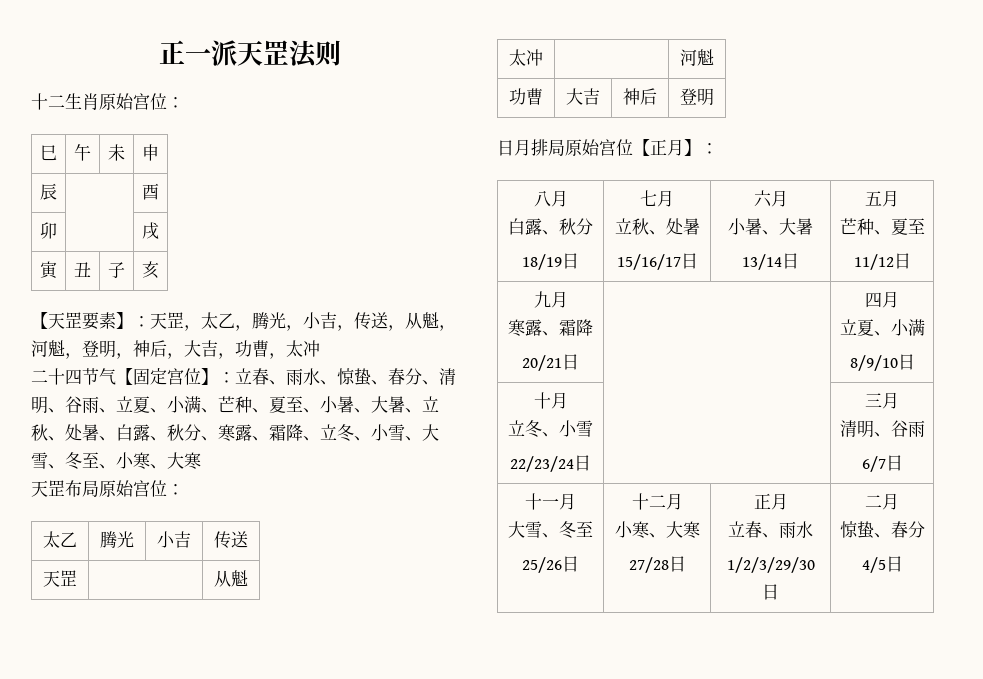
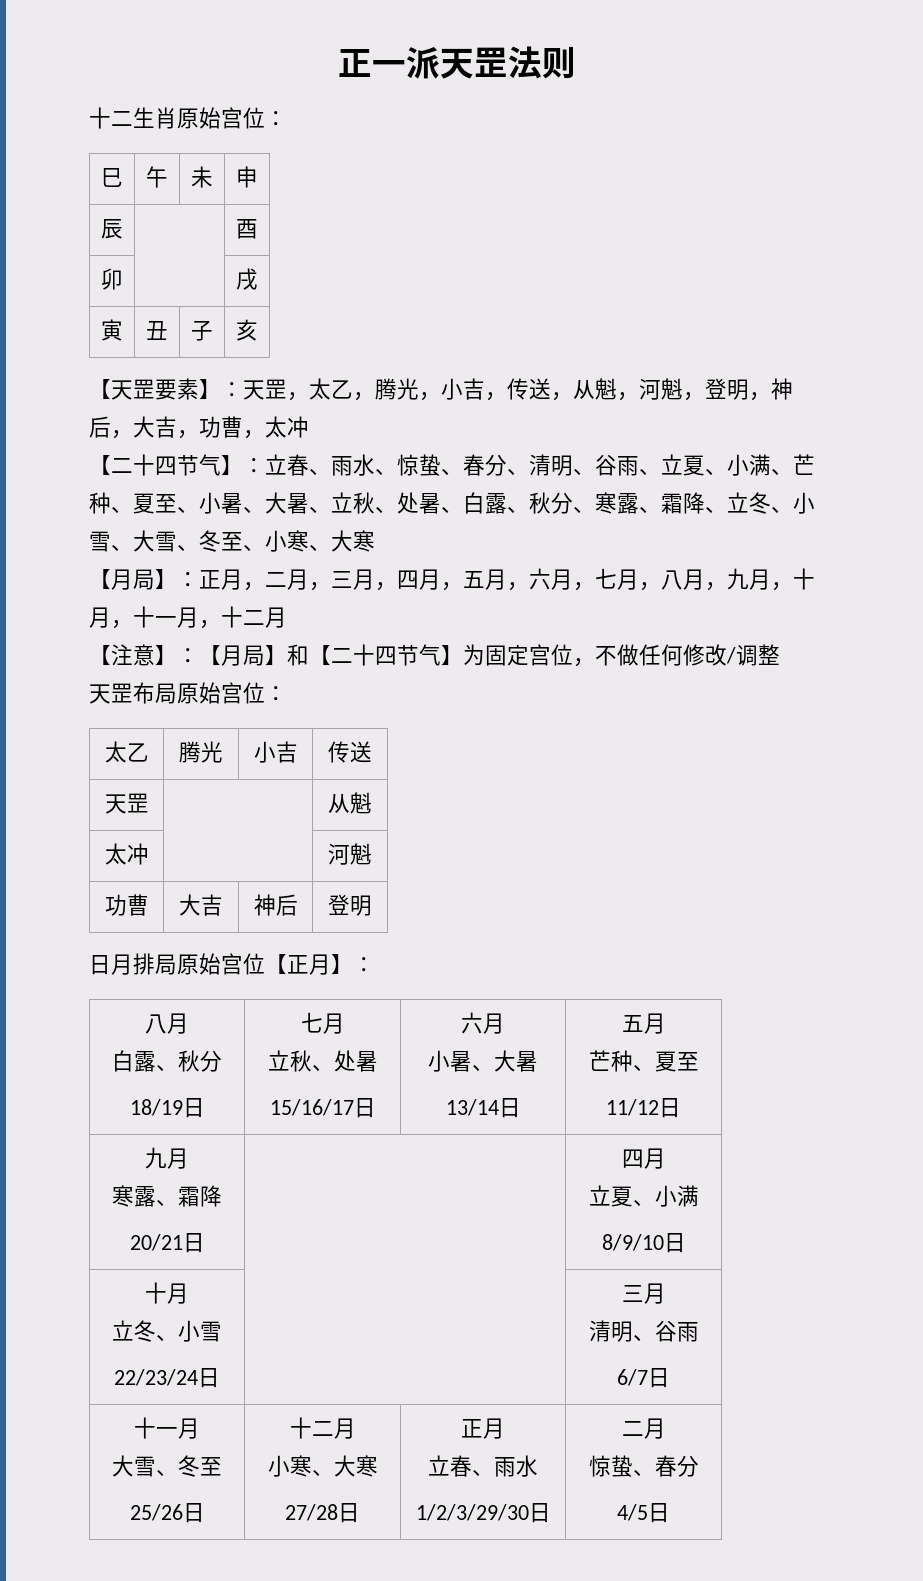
- 二十四节气【固定宫位】：立春、雨水、惊蛰、春分、清明、谷雨、立夏、小满、芒种、夏至、小暑、大暑、立秋、处暑、白露、秋分、寒露、霜降、立冬、小雪、大雪、冬至、小寒、大寒
+ 【二十四节气】：立春、雨水、惊蛰、春分、清明、谷雨、立夏、小满、芒种、夏至、小暑、大暑、立秋、处暑、白露、秋分、寒露、霜降、立冬、小雪、大雪、冬至、小寒、大寒
+ 【月局】：正月，二月，三月，四月，五月，六月，七月，八月，九月，十月，十一月，十二月
+ 【注意】：【月局】和【二十四节气】为固定宫位，不做任何修改/调整

